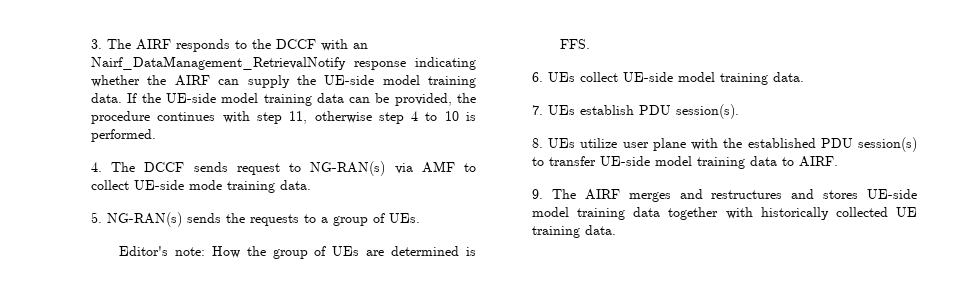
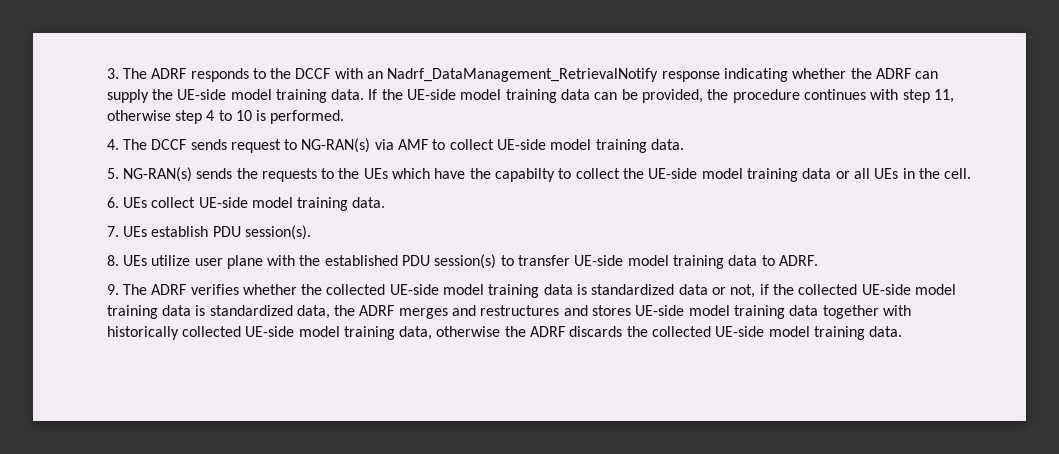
- 3. The AIRF responds to the DCCF with an Nairf_DataManagement_RetrievalNotify response indicating whether the AIRF can supply the UE-side model training data.
+ 3. The ADRF responds to the DCCF with an Nadrf_DataManagement_RetrievalNotify response indicating whether the ADRF can supply the UE-side model training data.
- 4. The DCCF sends request to NG-RAN(s) via AMF to collect UE-side mode training data.
+ 4. The DCCF sends request to NG-RAN(s) via AMF to collect UE-side model training data.
- 5. NG-RAN(s) sends the requests to a group of UEs.
- Editor's note: How the group of UEs are determined is FFS.
+ 5. NG-RAN(s) sends the requests to the UEs which have the capabilty to collect the UE-side model training data or all UEs in the cell.
- 8. UEs utilize user plane with the established PDU session(s) to transfer UE-side model training data to AIRF.
+ 8. UEs utilize user plane with the established PDU session(s) to transfer UE-side model training data to ADRF.
- 9. The AIRF merges and restructures and stores UE-side model training data together with historically collected UE training data.
+ 9. The ADRF verifies whether the collected UE-side model training data is standardized data or not, if the collected UE-side model training data is standardized data, the ADRF merges and restructures and stores UE-side model training data together with historically collected UE-side model training data, otherwise the ADRF discards the collected UE-side model training data.

